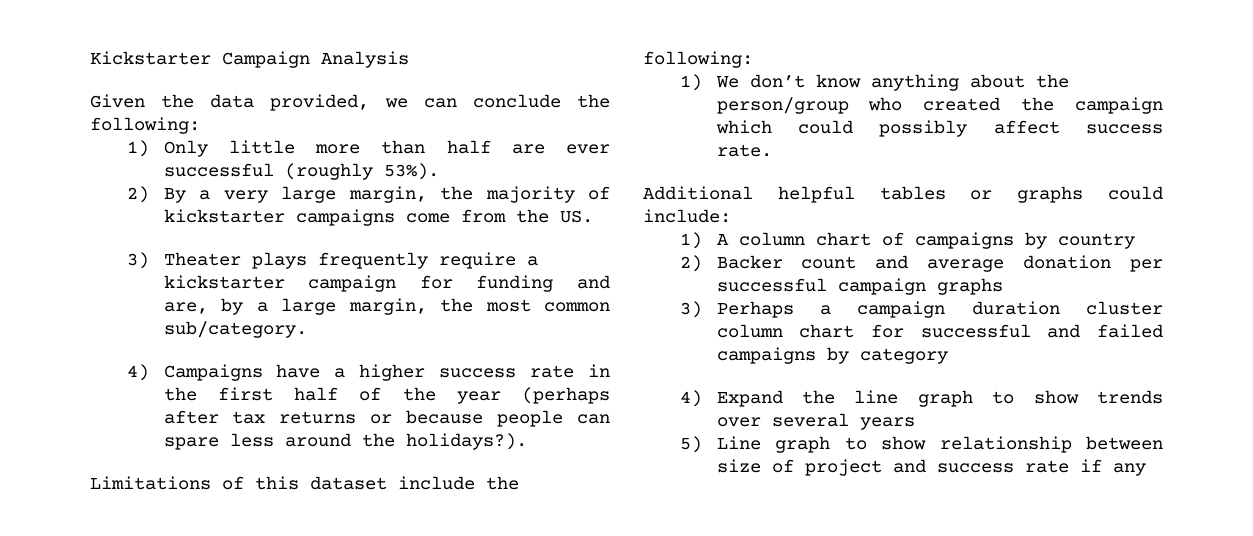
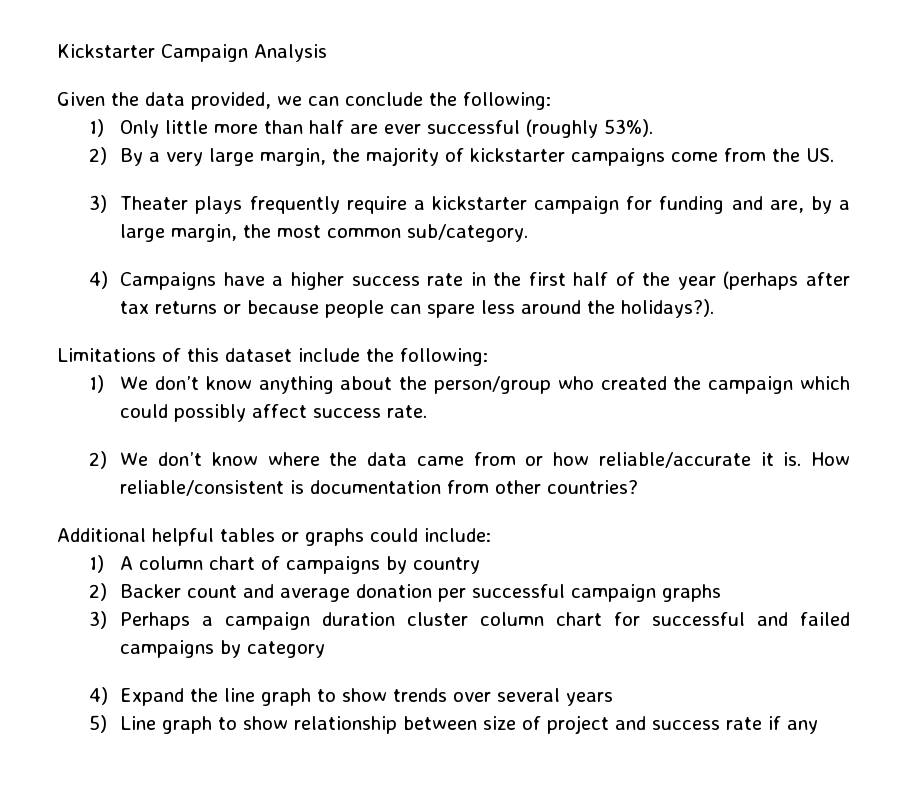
+ 2) We don’t know where the data came from or how reliable/accurate it is. How reliable/consistent is documentation from other countries?

